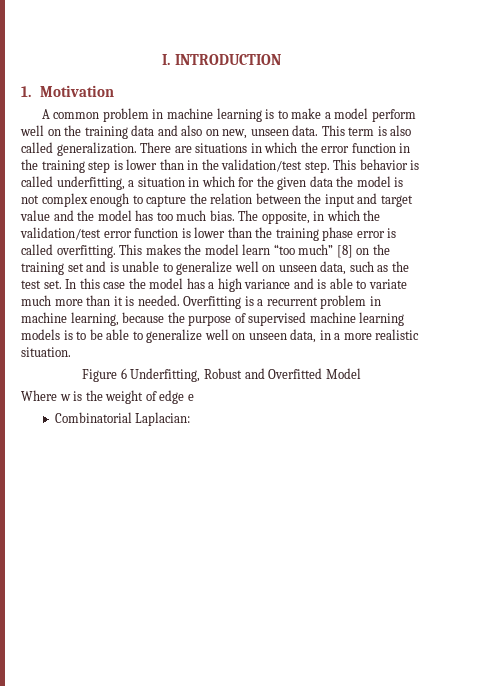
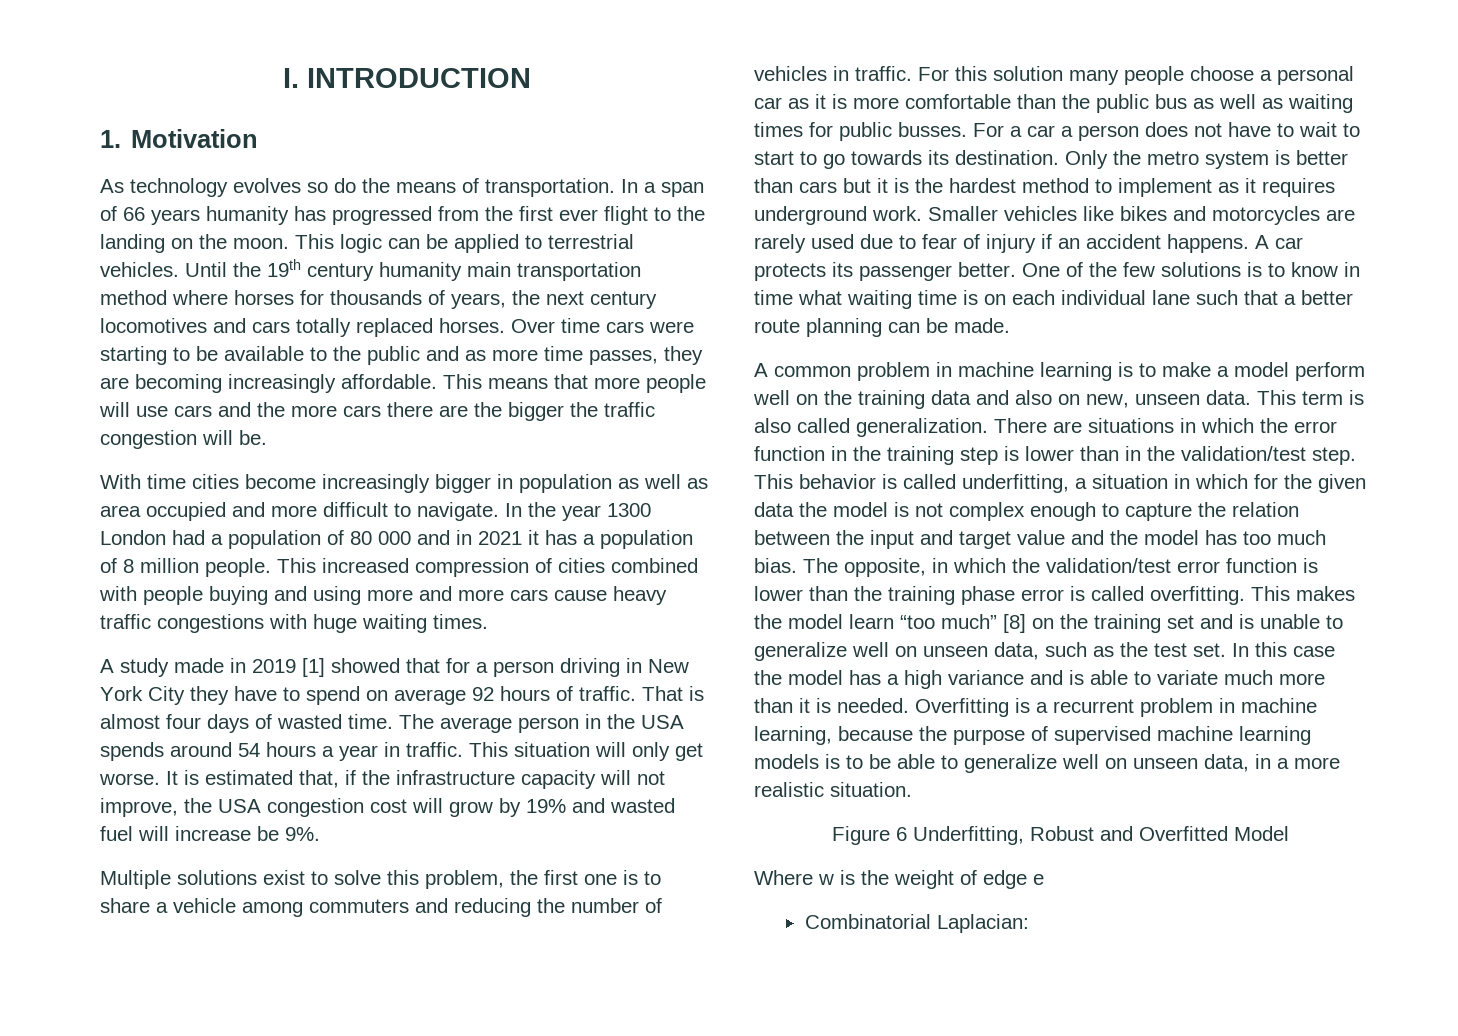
+ As technology evolves so do the means of transportation. In a span of 66 years humanity has progressed from the first ever flight to the landing on the moon. This logic can be applied to terrestrial vehicles. Until the 19th century humanity main transportation method where horses for thousands of years, the next century locomotives and cars totally replaced horses. Over time cars were starting to be available to the public and as more time passes, they are becoming increasingly affordable. This means that more people will use cars and the more cars there are the bigger the traffic congestion will be.
+ With time cities become increasingly bigger in population as well as area occupied and more difficult to navigate. In the year 1300 London had a population of 80 000 and in 2021 it has a population of 8 million people. This increased compression of cities combined with people buying and using more and more cars cause heavy traffic congestions with huge waiting times.
+ A study made in 2019 [1] showed that for a person driving in New York City they have to spend on average 92 hours of traffic. That is almost four days of wasted time. The average person in the USA spends around 54 hours a year in traffic. This situation will only get worse. It is estimated that, if the infrastructure capacity will not improve, the USA congestion cost will grow by 19% and wasted fuel will increase be 9%.
+ Multiple solutions exist to solve this problem, the first one is to share a vehicle among commuters and reducing the number of vehicles in traffic. For this solution many people choose a personal car as it is more comfortable than the public bus as well as waiting times for public busses. For a car a person does not have to wait to start to go towards its destination. Only the metro system is better than cars but it is the hardest method to implement as it requires underground work. Smaller vehicles like bikes and motorcycles are rarely used due to fear of injury if an accident happens. A car protects its passenger better. One of the few solutions is to know in time what waiting time is on each individual lane such that a better route planning can be made.

